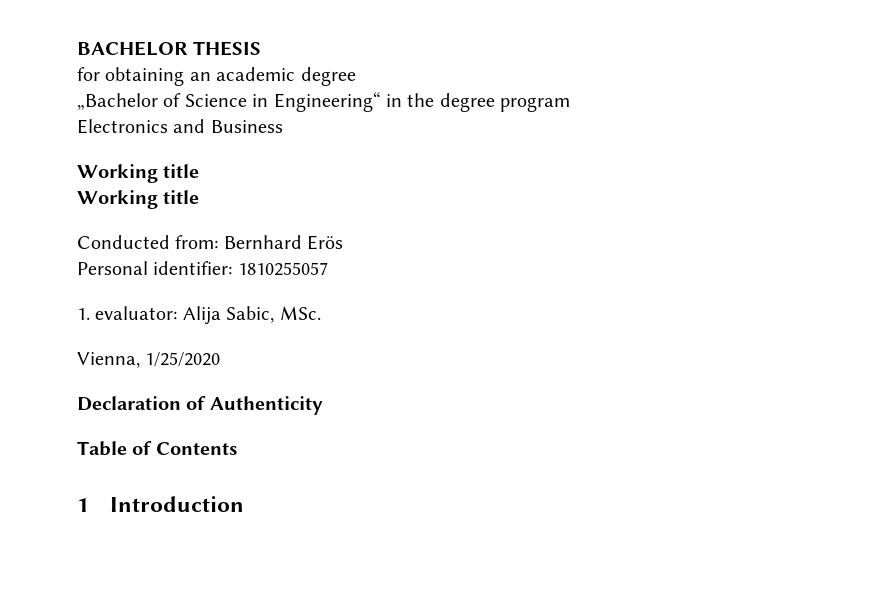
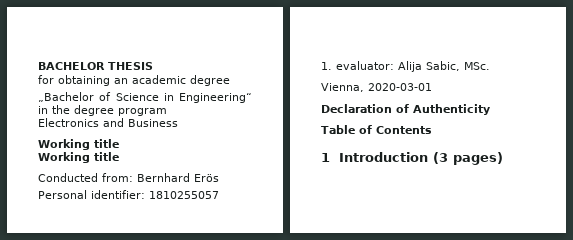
- Vienna, 1/25/2020
+ Vienna, 2020-03-01
- 1 Introduction
+ 1 Introduction (3 pages)

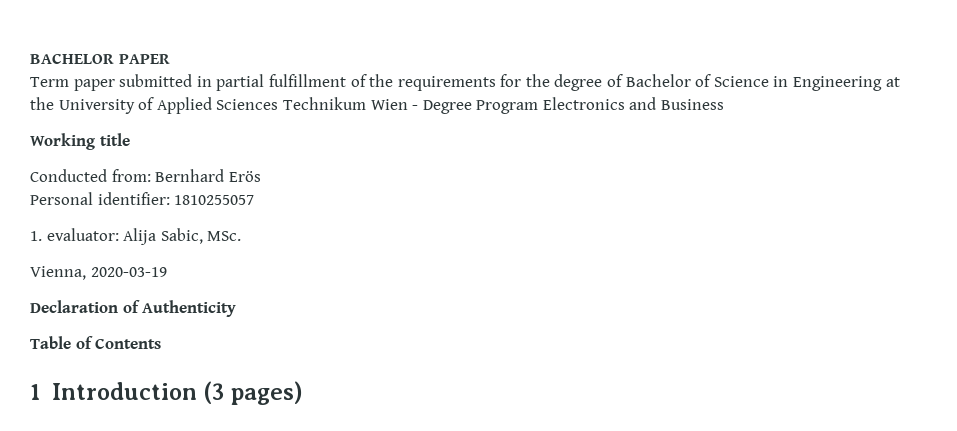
- BACHELOR THESIS
- for obtaining an academic degree
- „Bachelor of Science in Engineering“ in the degree program
- Electronics and Business
- Working title
+ BACHELOR PAPER
+ Term paper submitted in partial fulfillment of the requirements for the degree of Bachelor of Science in Engineering at the University of Applied Sciences Technikum Wien - Degree Program Electronics and Business
- Vienna, 2020-03-01
+ Vienna, 2020-03-19

